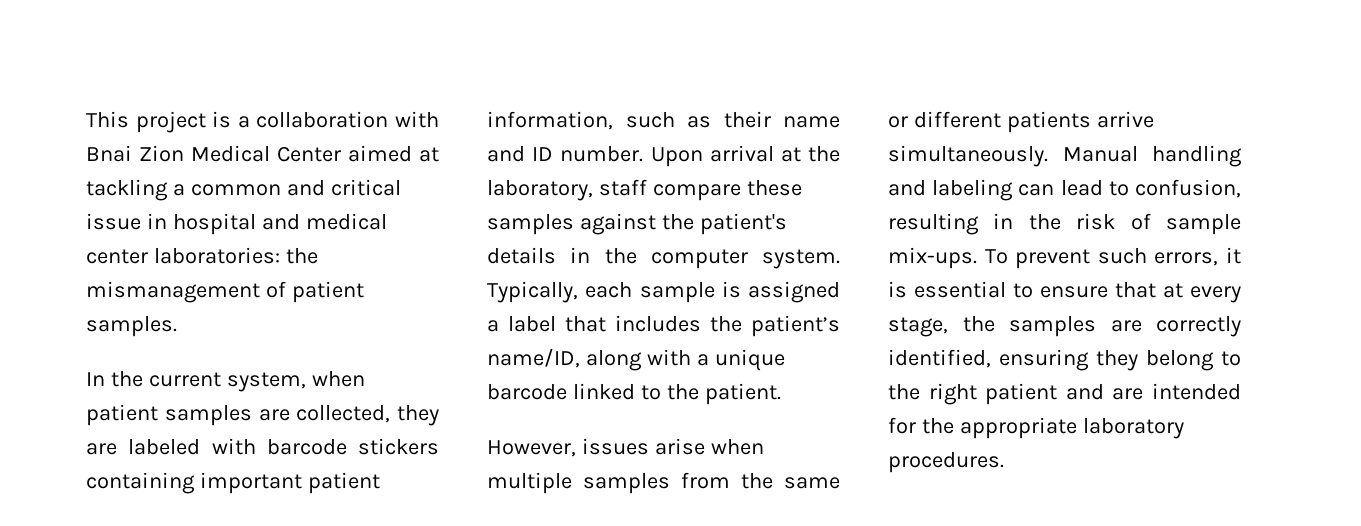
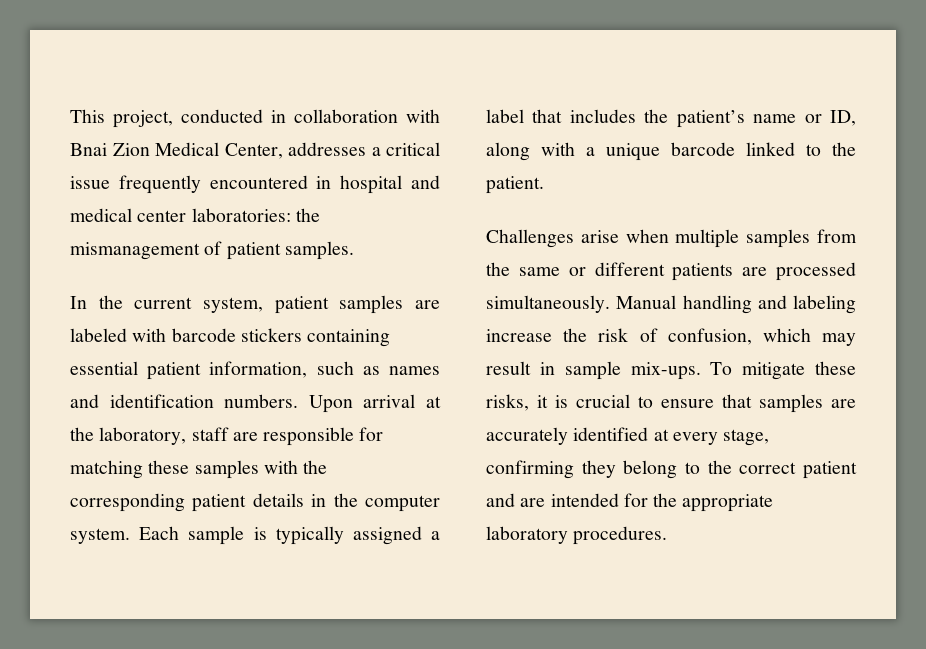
- This project is a collaboration with Bnai Zion Medical Center aimed at tackling a common and critical issue in hospital and medical center laboratories: the mismanagement of patient samples.
+ This project, conducted in collaboration with Bnai Zion Medical Center, addresses a critical issue frequently encountered in hospital and medical center laboratories: the mismanagement of patient samples.
- In the current system, when patient samples are collected, they are labeled with barcode stickers containing important patient information, such as their name and ID number.
+ In the current system, patient samples are labeled with barcode stickers containing essential patient information, such as names and identification numbers.
- Upon arrival at the laboratory, staff compare these samples against the patient's details in the computer system.
+ Upon arrival at the laboratory, staff are responsible for matching these samples with the corresponding patient details in the computer system.
- Typically, each sample is assigned a label that includes the patient’s name/ID, along with a unique barcode linked to the patient.
+ Each sample is typically assigned a label that includes the patient’s name or ID, along with a unique barcode linked to the patient.
- However, issues arise when multiple samples from the same or different patients arrive simultaneously.
+ Challenges arise when multiple samples from the same or different patients are processed simultaneously.
- Manual handling and labeling can lead to confusion, resulting in the risk of sample mix-ups. To prevent such errors, it is essential to ensure that at every stage, the samples are correctly identified, ensuring they belong to the right patient and are intended for the appropriate laboratory procedures.
+ Manual handling and labeling increase the risk of confusion, which may result in sample mix-ups. To mitigate these risks, it is crucial to ensure that samples are accurately identified at every stage, confirming they belong to the correct patient and are intended for the appropriate laboratory procedures.

